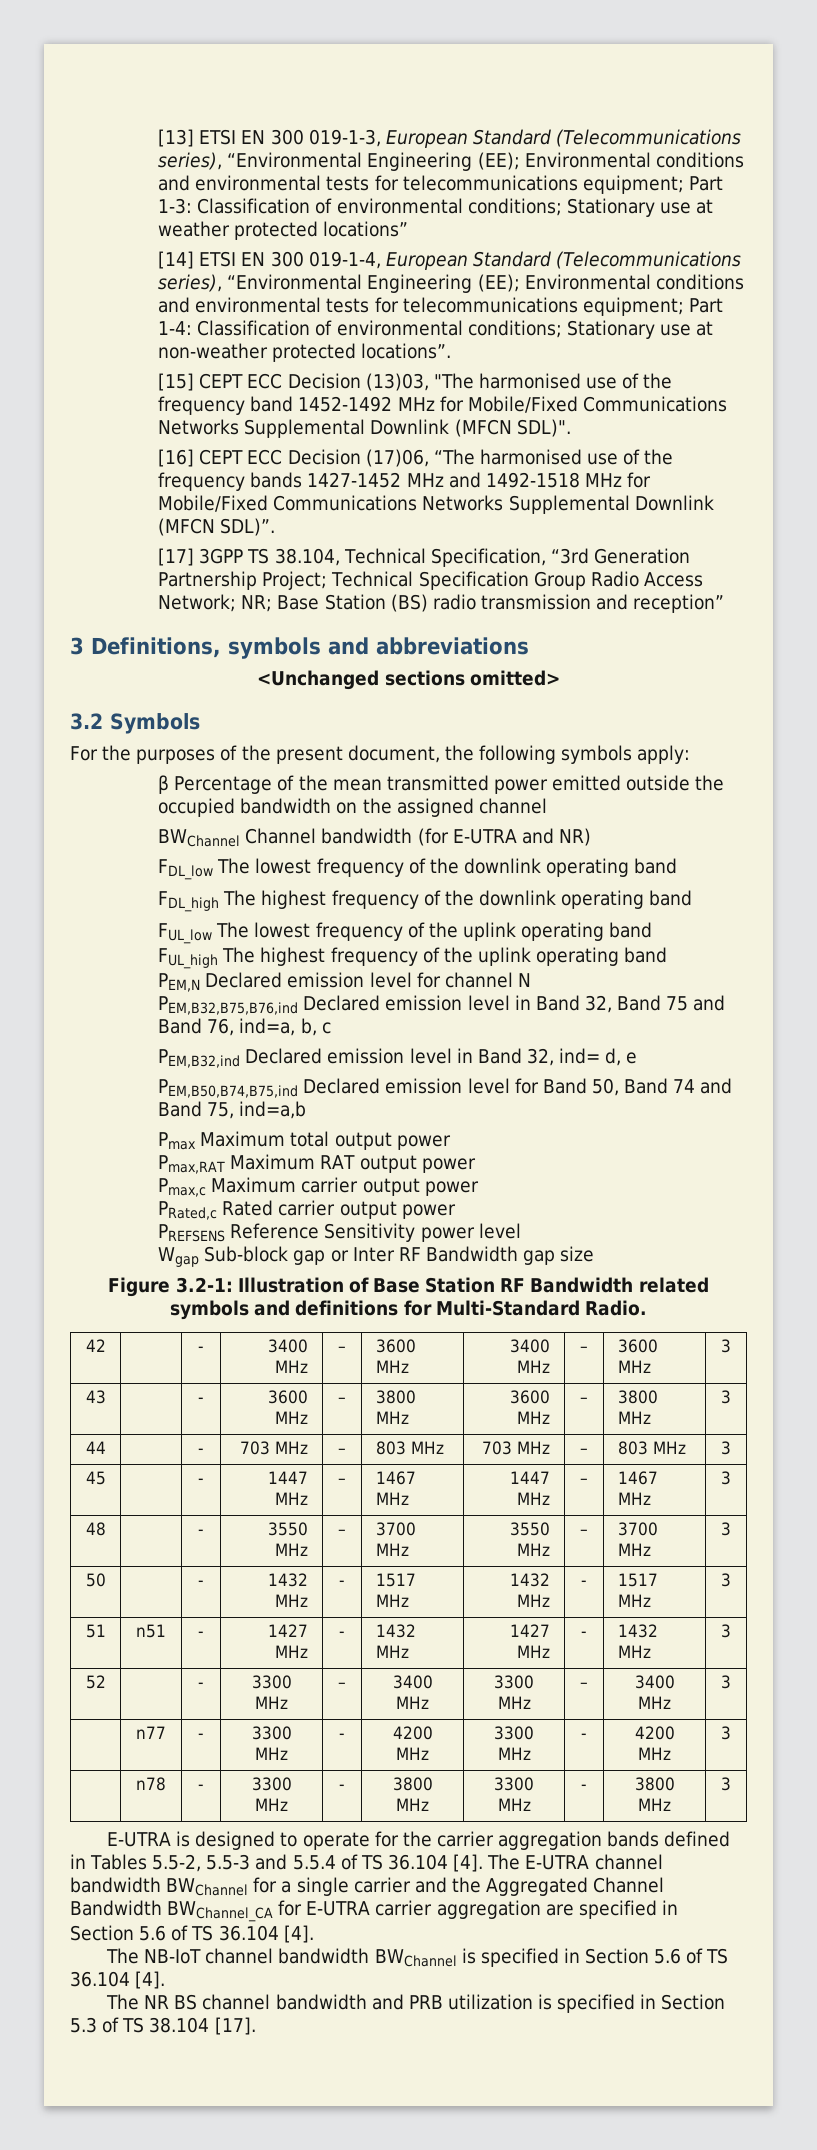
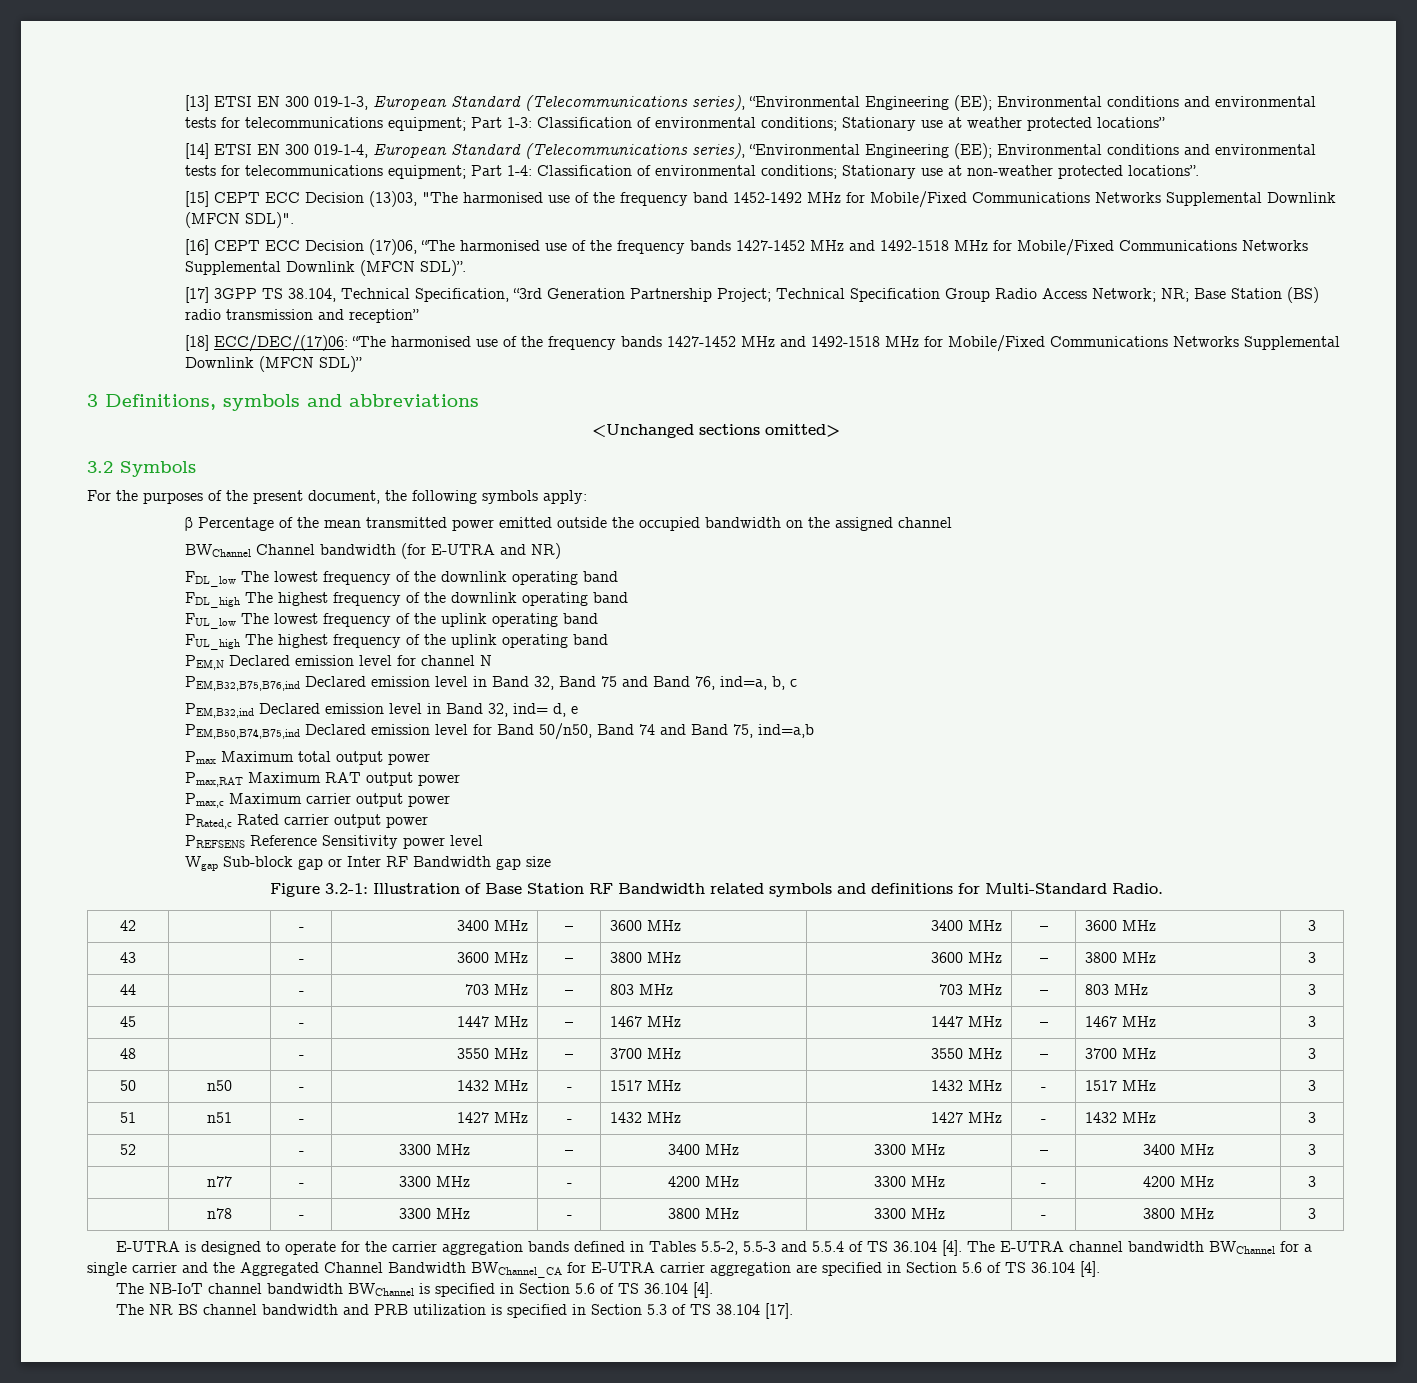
+ [18] ECC/DEC/(17)06: “The harmonised use of the frequency bands 1427-1452 MHz and 1492-1518 MHz for Mobile/Fixed Communications Networks Supplemental Downlink (MFCN SDL)”
- PEM,B50,B74,B75,ind Declared emission level for Band 50, Band 74 and Band 75, ind=a,b
+ PEM,B50,B74,B75,ind Declared emission level for Band 50/n50, Band 74 and Band 75, ind=a,b
- 50 | | - | 1432 MHz | - | 1517 MHz | 1432 MHz | - | 1517 MHz | 3
+ 50 | n50 | - | 1432 MHz | - | 1517 MHz | 1432 MHz | - | 1517 MHz | 3

